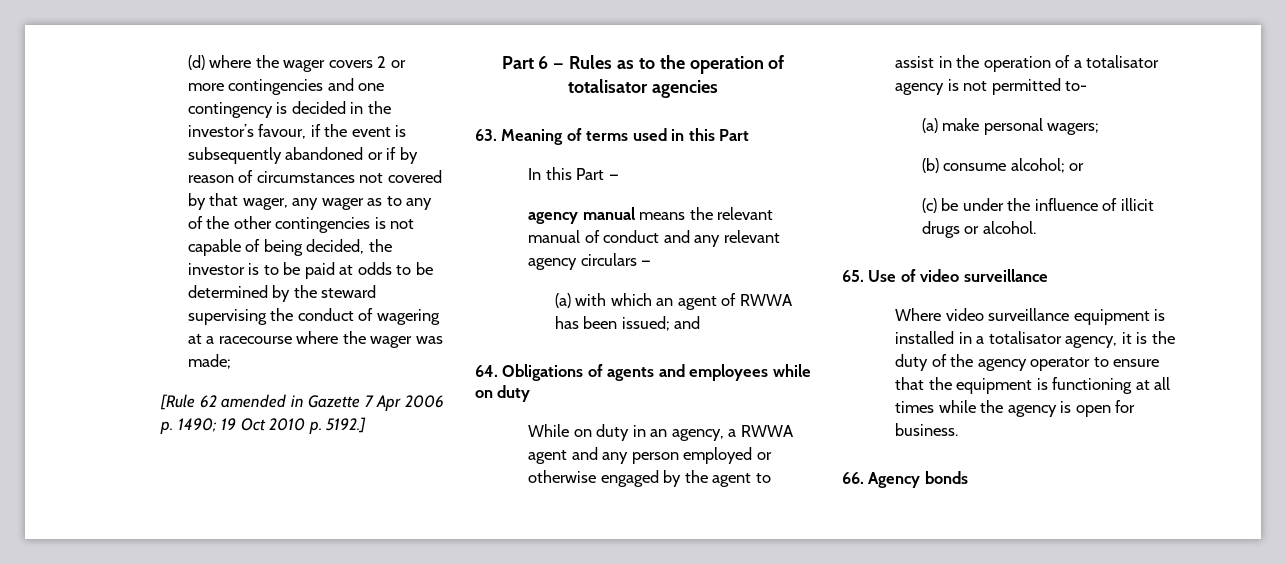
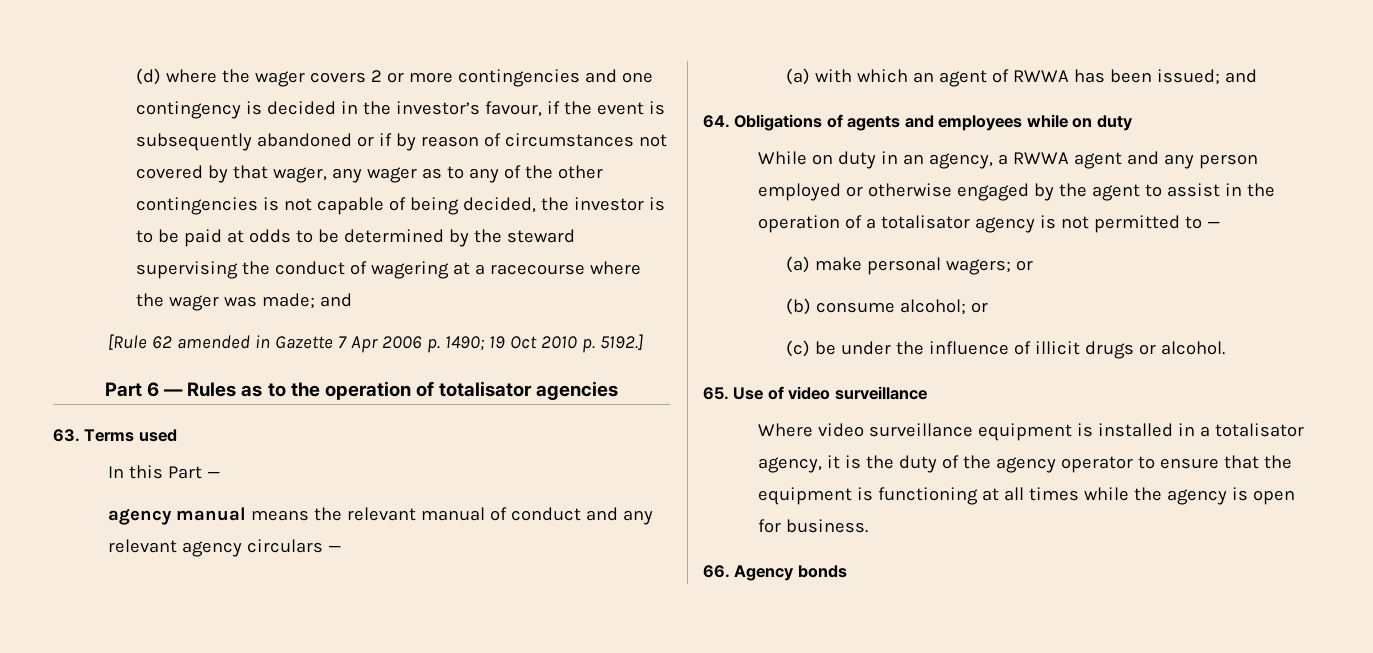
- (d) where the wager covers 2 or more contingencies and one contingency is decided in the investor’s favour, if the event is subsequently abandoned or if by reason of circumstances not covered by that wager, any wager as to any of the other contingencies is not capable of being decided, the investor is to be paid at odds to be determined by the steward supervising the conduct of wagering at a racecourse where the wager was made;
+ (d) where the wager covers 2 or more contingencies and one contingency is decided in the investor’s favour, if the event is subsequently abandoned or if by reason of circumstances not covered by that wager, any wager as to any of the other contingencies is not capable of being decided, the investor is to be paid at odds to be determined by the steward supervising the conduct of wagering at a racecourse where the wager was made; and
- 63. Meaning of terms used in this Part
+ 63. Terms used
- While on duty in an agency, a RWWA agent and any person employed or otherwise engaged by the agent to assist in the operation of a totalisator agency is not permitted to-
+ While on duty in an agency, a RWWA agent and any person employed or otherwise engaged by the agent to assist in the operation of a totalisator agency is not permitted to —
- (a) make personal wagers;
+ (a) make personal wagers; or

